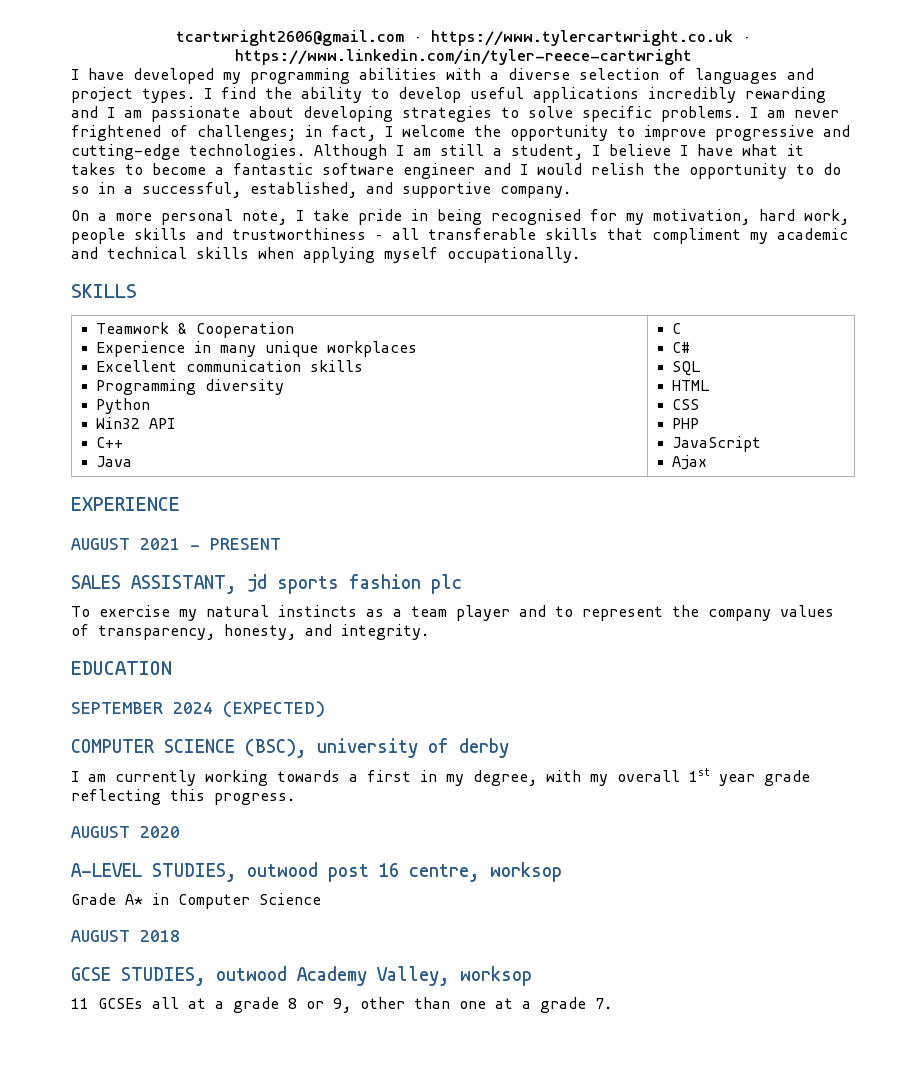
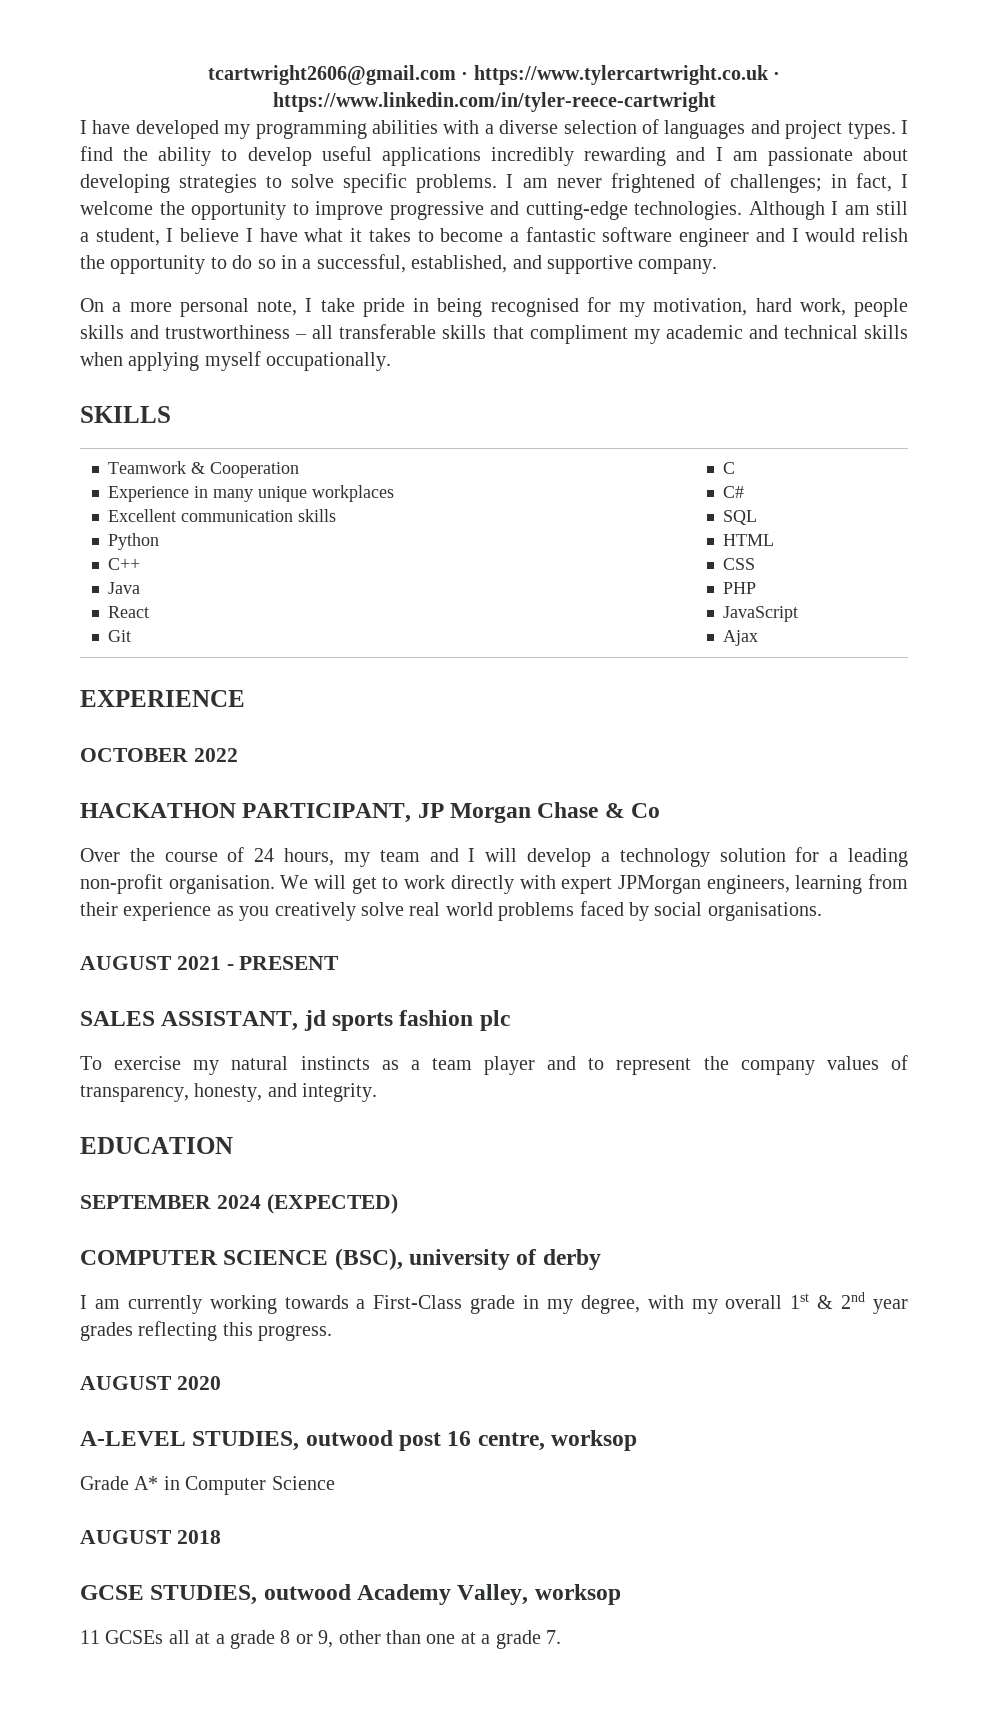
  Teamwork & Cooperation
  Experience in many unique workplaces
  Excellent communication skills
- Programming diversity
  Python
- Win32 API
  C++
- Java | C
+ Java
+ React
+ Git | C
+ OCTOBER 2022
+ HACKATHON PARTICIPANT, JP Morgan Chase & Co
+ Over the course of 24 hours, my team and I will develop a technology solution for a leading non-profit organisation. We will get to work directly with expert JPMorgan engineers, learning from their experience as you creatively solve real world problems faced by social organisations.
- I am currently working towards a first in my degree, with my overall 1st year grade reflecting this progress.
+ I am currently working towards a First-Class grade in my degree, with my overall 1st & 2nd year grades reflecting this progress.

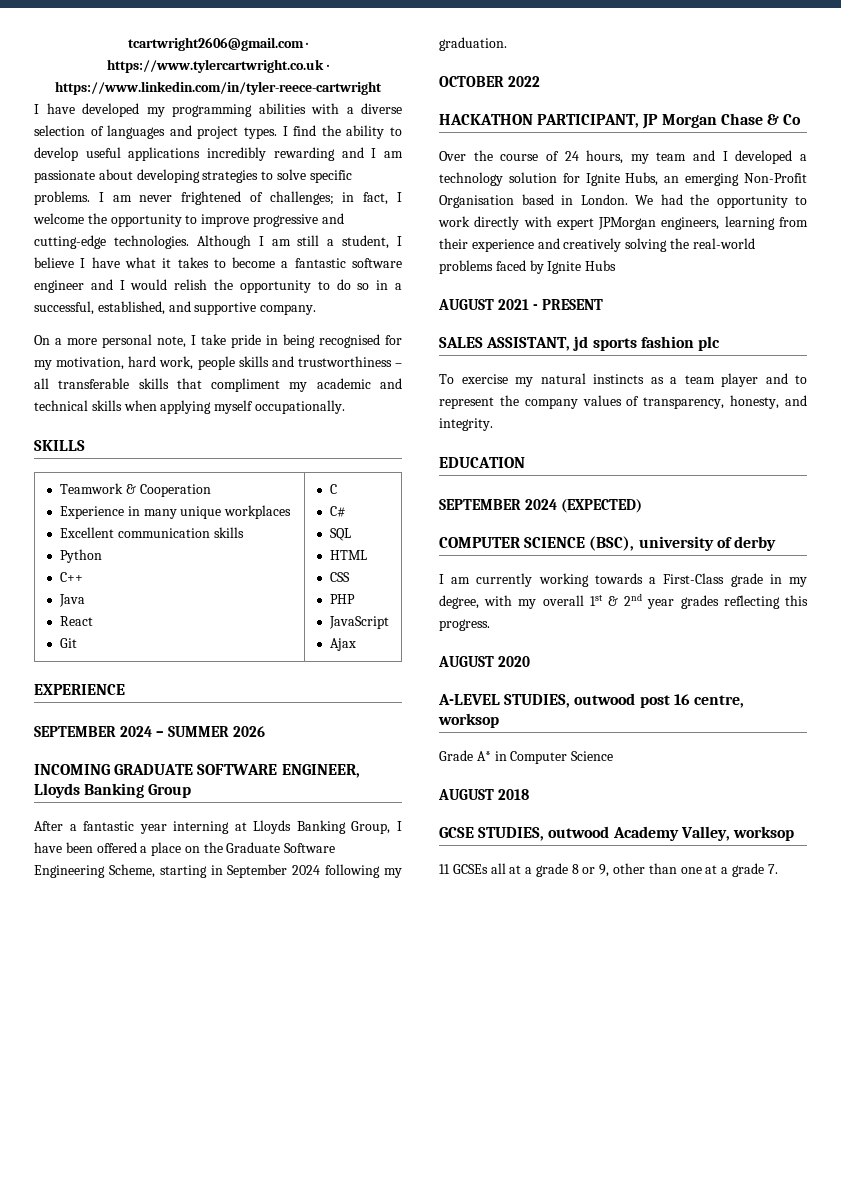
+ SEPTEMBER 2024 – SUMMER 2026
+ INCOMING GRADUATE SOFTWARE ENGINEER, Lloyds Banking Group
+ After a fantastic year interning at Lloyds Banking Group, I have been offered a place on the Graduate Software Engineering Scheme, starting in September 2024 following my graduation.
- Over the course of 24 hours, my team and I will develop a technology solution for a leading non-profit organisation. We will get to work directly with expert JPMorgan engineers, learning from their experience as you creatively solve real world problems faced by social organisations.
+ Over the course of 24 hours, my team and I developed a technology solution for Ignite Hubs, an emerging Non-Profit Organisation based in London. We had the opportunity to work directly with expert JPMorgan engineers, learning from their experience and creatively solving the real-world problems faced by Ignite Hubs

